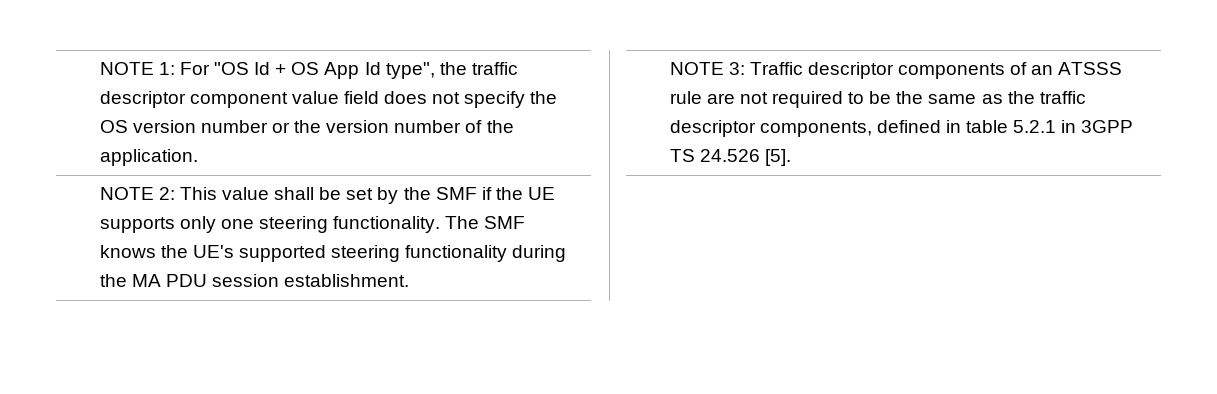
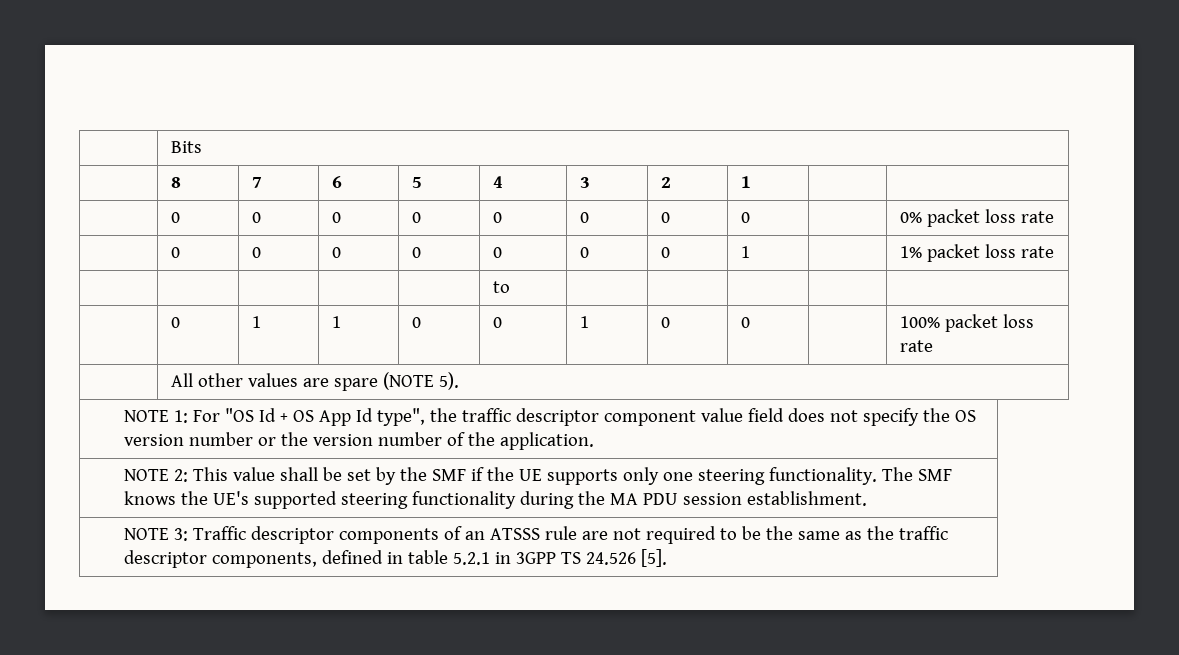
+ | Bits
+ | 8 | 7 | 6 | 5 | 4 | 3 | 2 | 1 | |
+ | 0 | 0 | 0 | 0 | 0 | 0 | 0 | 0 | | 0% packet loss rate
+ | 0 | 0 | 0 | 0 | 0 | 0 | 0 | 1 | | 1% packet loss rate
+ | | | | | to | | | | |
+ | 0 | 1 | 1 | 0 | 0 | 1 | 0 | 0 | | 100% packet loss rate
+ | All other values are spare (NOTE 5).

